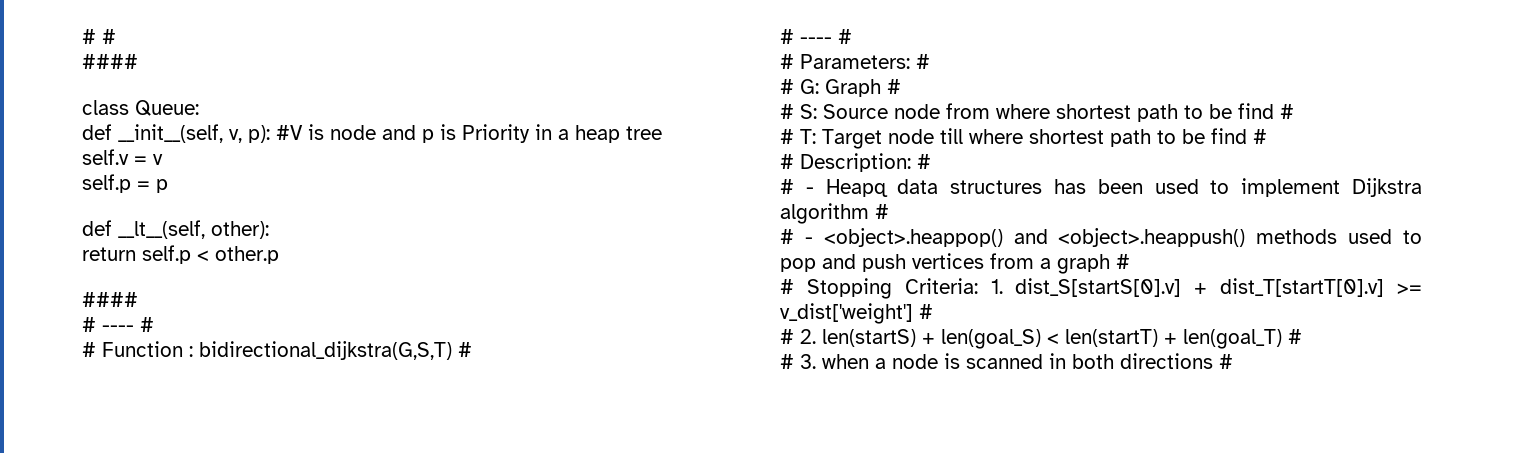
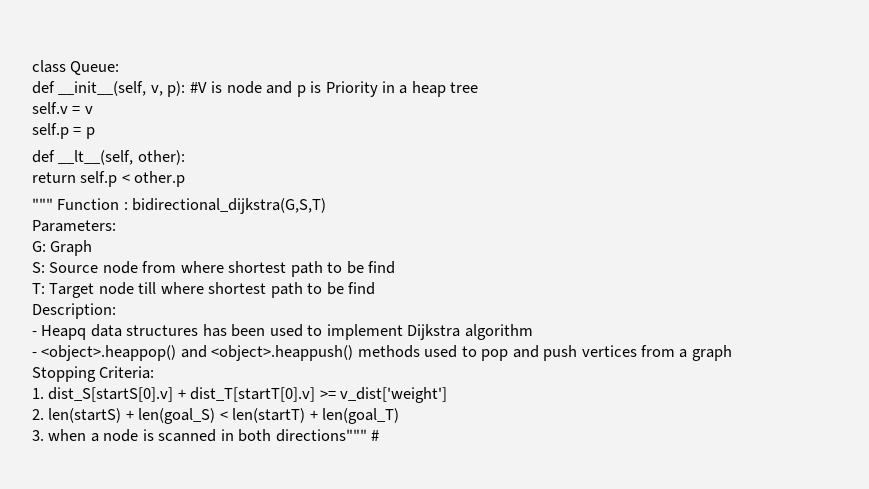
- # #
- ####
  return self.p < other.p
- ####
- # ---- #
- # Function : bidirectional_dijkstra(G,S,T) #
- # ---- #
- # Parameters: #
- # G:
+ """ Function : bidirectional_dijkstra(G,S,T)
+ Parameters:
+ G:
- Graph #
- # S:
+ Graph
+ S:
- Source node from where shortest path to be find #
- # T:
+ Source node from where shortest path to be find
+ T:
- Target node till where shortest path to be find #
- # Description: #
- # - Heapq data structures has been used to implement Dijkstra algorithm #
- # - <object>.heappop() and <object>.heappush() methods used to pop and push vertices from a graph #
- # Stopping Criteria: 1. dist_S[startS[0].v] + dist_T[startT[0].v] >= v_dist['weight'] #
- # 2. len(startS) + len(goal_S) < len(startT) + len(goal_T) #
- # 3. when a node is scanned in both directions #
+ Target node till where shortest path to be find
+ Description:
+ - Heapq data structures has been used to implement Dijkstra algorithm
+ - <object>.heappop() and <object>.heappush() methods used to pop and push vertices from a graph
+ Stopping Criteria:
+ 1. dist_S[startS[0].v] + dist_T[startT[0].v] >= v_dist['weight']
+ 2. len(startS) + len(goal_S) < len(startT) + len(goal_T)
+ 3. when a node is scanned in both directions""" #

